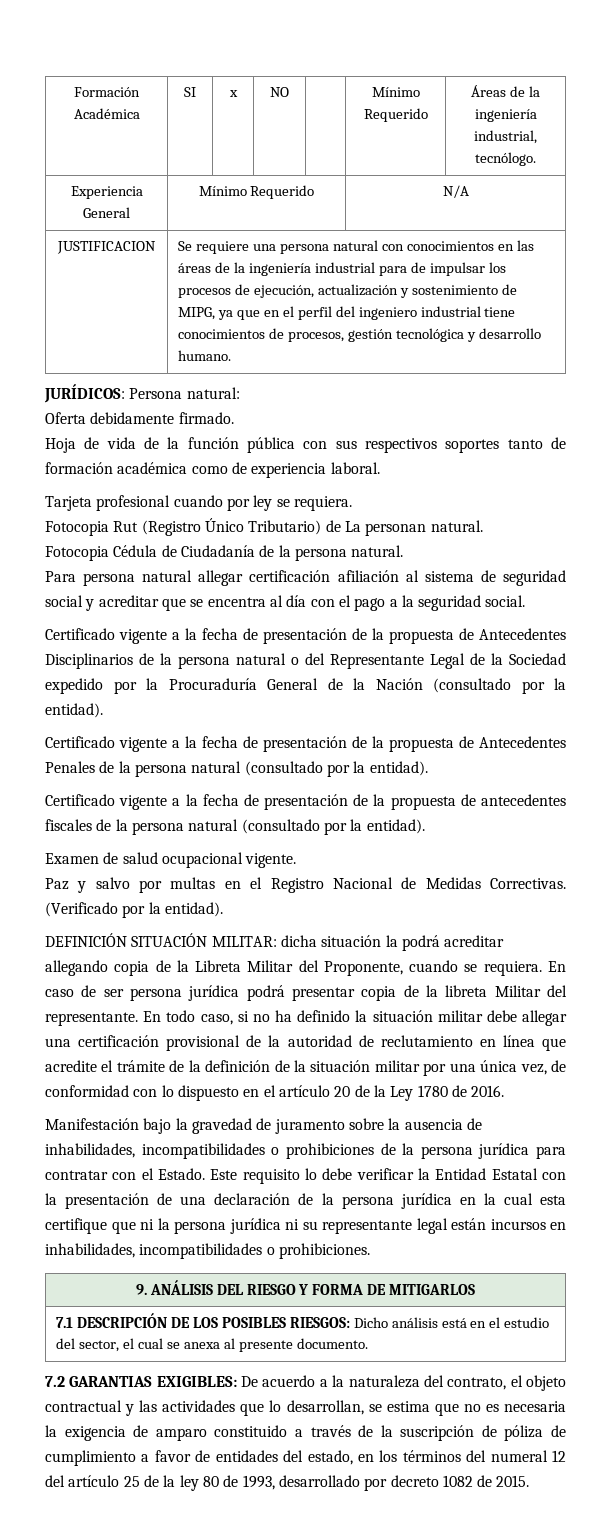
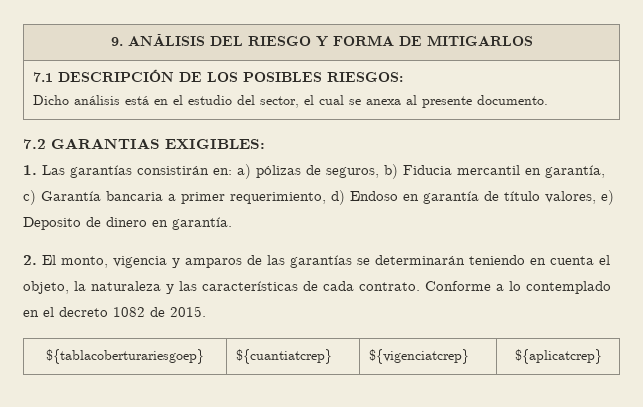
- Formación Académica | SI | x | NO | | Mínimo Requerido | Áreas de la ingeniería industrial, tecnólogo.
- Experiencia General | Mínimo Requerido | N/A
- JUSTIFICACION | Se requiere una persona natural con conocimientos en las áreas de la ingeniería industrial para de impulsar los procesos de ejecución, actualización y sostenimiento de MIPG, ya que en el perfil del ingeniero industrial tiene conocimientos de procesos, gestión tecnológica y desarrollo humano.
- JURÍDICOS: Persona natural:
- Oferta debidamente firmado.
- Hoja de vida de la función pública con sus respectivos soportes tanto de formación académica como de experiencia laboral.
- Tarjeta profesional cuando por ley se requiera.
- Fotocopia Rut (Registro Único Tributario) de La personan natural.
- Fotocopia Cédula de Ciudadanía de la persona natural.
- Para persona natural allegar certificación afiliación al sistema de seguridad social y acreditar que se encentra al día con el pago a la seguridad social.
- Certificado vigente a la fecha de presentación de la propuesta de Antecedentes Disciplinarios de la persona natural o del Representante Legal de la Sociedad expedido por la Procuraduría General de la Nación (consultado por la entidad).
- Certificado vigente a la fecha de presentación de la propuesta de Antecedentes Penales de la persona natural (consultado por la entidad).
- Certificado vigente a la fecha de presentación de la propuesta de antecedentes fiscales de la persona natural (consultado por la entidad).
- Examen de salud ocupacional vigente.
- Paz y salvo por multas en el Registro Nacional de Medidas Correctivas. (Verificado por la entidad).
- DEFINICIÓN SITUACIÓN MILITAR: dicha situación la podrá acreditar allegando copia de la Libreta Militar del Proponente, cuando se requiera. En caso de ser persona jurídica podrá presentar copia de la libreta Militar del representante. En todo caso, si no ha definido la situación militar debe allegar una certificación provisional de la autoridad de reclutamiento en línea que acredite el trámite de la definición de la situación militar por una única vez, de conformidad con lo dispuesto en el artículo 20 de la Ley 1780 de 2016.
- Manifestación bajo la gravedad de juramento sobre la ausencia de inhabilidades, incompatibilidades o prohibiciones de la persona jurídica para contratar con el Estado. Este requisito lo debe verificar la Entidad Estatal con la presentación de una declaración de la persona jurídica en la cual esta certifique que ni la persona jurídica ni su representante legal están incursos en inhabilidades, incompatibilidades o prohibiciones.
- 7.1 DESCRIPCIÓN DE LOS POSIBLES RIESGOS: Dicho análisis está en el estudio del sector, el cual se anexa al presente documento.
+ 7.1 DESCRIPCIÓN DE LOS POSIBLES RIESGOS:
+ Dicho análisis está en el estudio del sector, el cual se anexa al presente documento.
- 7.2 GARANTIAS EXIGIBLES: De acuerdo a la naturaleza del contrato, el objeto contractual y las actividades que lo desarrollan, se estima que no es necesaria la exigencia de amparo constituido a través de la suscripción de póliza de cumplimiento a favor de entidades del estado, en los términos del numeral 12 del artículo 25 de la ley 80 de 1993, desarrollado por decreto 1082 de 2015.
+ 7.2 GARANTIAS EXIGIBLES:
+ 1. Las garantías consistirán en: a) pólizas de seguros, b) Fiducia mercantil en garantía, c) Garantía bancaria a primer requerimiento, d) Endoso en garantía de título valores, e) Deposito de dinero en garantía.
+ 2. El monto, vigencia y amparos de las garantías se determinarán teniendo en cuenta el objeto, la naturaleza y las características de cada contrato. Conforme a lo contemplado en el decreto 1082 de 2015.
+ ${tablacoberturariesgoep} | ${cuantiatcrep} | ${vigenciatcrep} | ${aplicatcrep}

